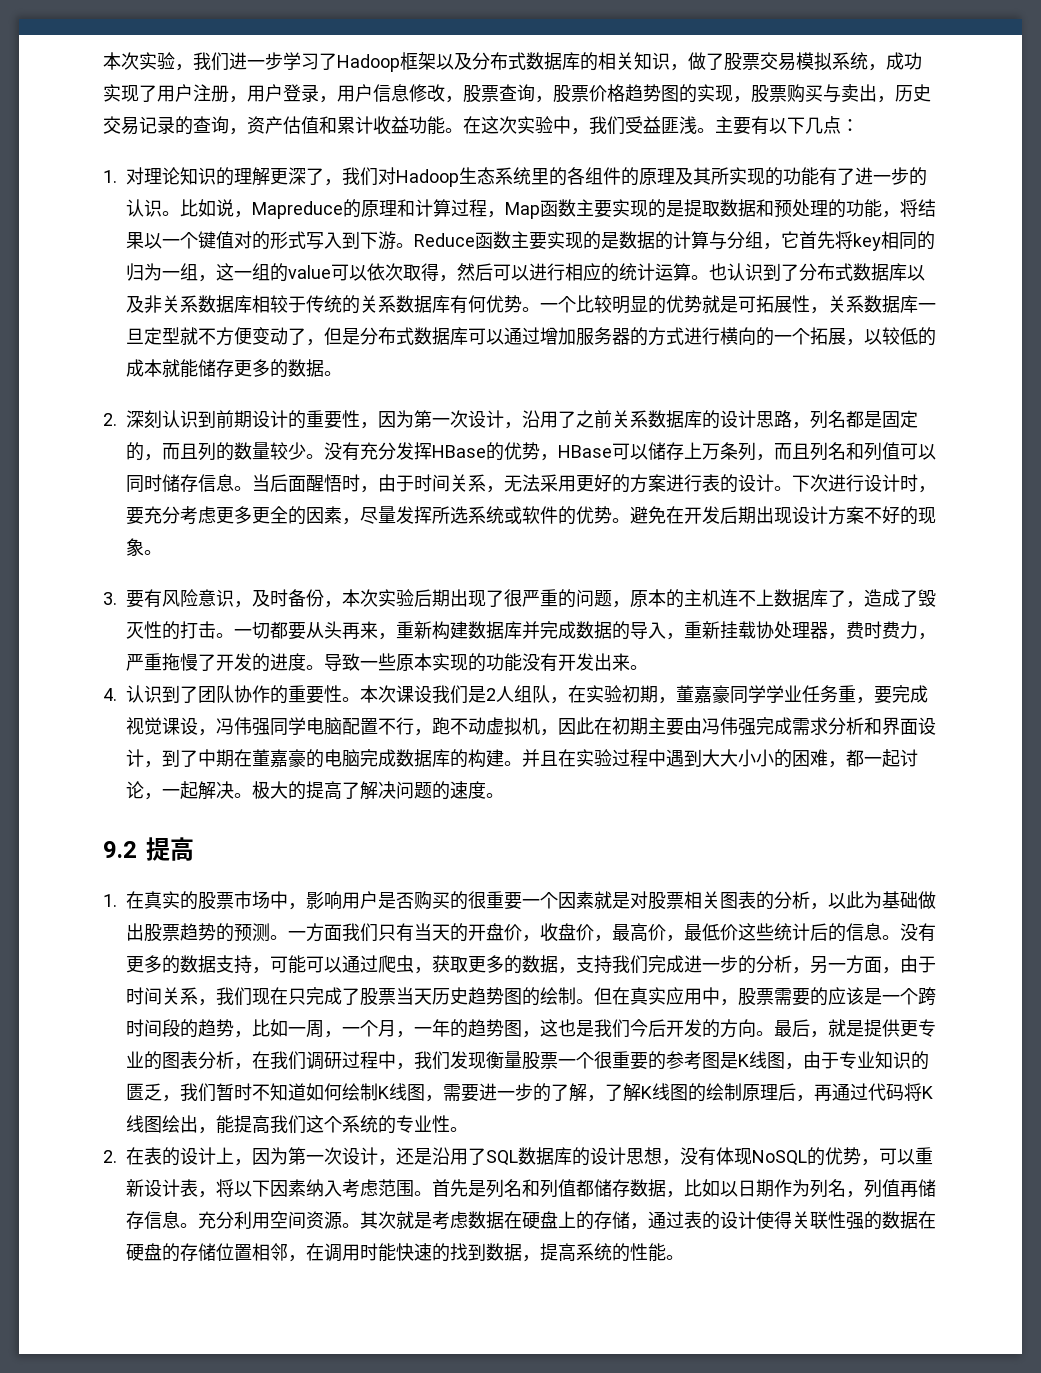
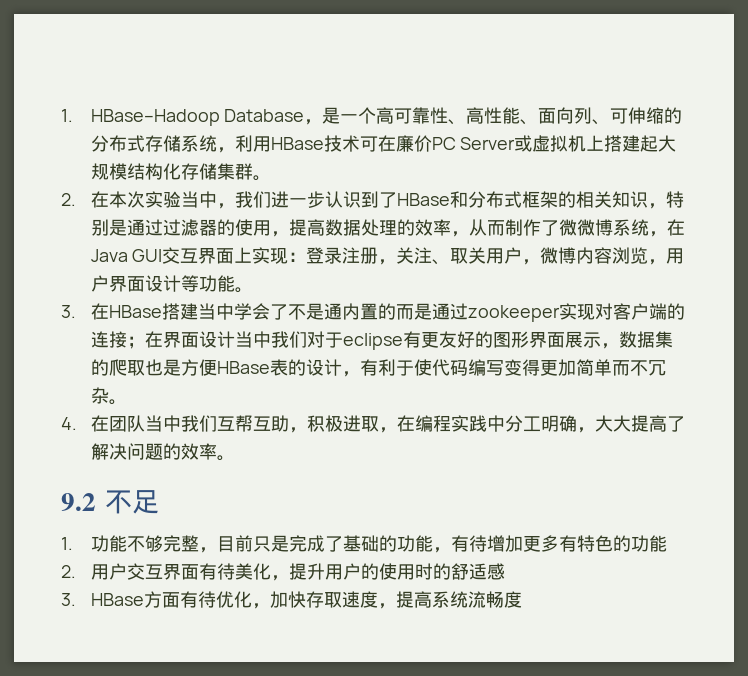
- 本次实验，我们进一步学习了Hadoop框架以及分布式数据库的相关知识，做了股票交易模拟系统，成功实现了用户注册，用户登录，用户信息修改，股票查询，股票价格趋势图的实现，股票购买与卖出，历史交易记录的查询，资产估值和累计收益功能。在这次实验中，我们受益匪浅。主要有以下几点：
- 1.对理论知识的理解更深了，我们对Hadoop生态系统里的各组件的原理及其所实现的功能有了进一步的认识。比如说，Mapreduce的原理和计算过程，Map函数主要实现的是提取数据和预处理的功能，将结果以一个键值对的形式写入到下游。Reduce函数主要实现的是数据的计算与分组，它首先将key相同的归为一组，这一组的value可以依次取得，然后可以进行相应的统计运算。也认识到了分布式数据库以及非关系数据库相较于传统的关系数据库有何优势。一个比较明显的优势就是可拓展性，关系数据库一旦定型就不方便变动了，但是分布式数据库可以通过增加服务器的方式进行横向的一个拓展，以较低的成本就能储存更多的数据。
- 2.深刻认识到前期设计的重要性，因为第一次设计，沿用了之前关系数据库的设计思路，列名都是固定的，而且列的数量较少。没有充分发挥HBase的优势，HBase可以储存上万条列，而且列名和列值可以同时储存信息。当后面醒悟时，由于时间关系，无法采用更好的方案进行表的设计。下次进行设计时，要充分考虑更多更全的因素，尽量发挥所选系统或软件的优势。避免在开发后期出现设计方案不好的现象。
- 3.要有风险意识，及时备份，本次实验后期出现了很严重的问题，原本的主机连不上数据库了，造成了毁灭性的打击。一切都要从头再来，重新构建数据库并完成数据的导入，重新挂载协处理器，费时费力，严重拖慢了开发的进度。导致一些原本实现的功能没有开发出来。
- 4.认识到了团队协作的重要性。本次课设我们是2人组队，在实验初期，董嘉豪同学学业任务重，要完成视觉课设，冯伟强同学电脑配置不行，跑不动虚拟机，因此在初期主要由冯伟强完成需求分析和界面设计，到了中期在董嘉豪的电脑完成数据库的构建。并且在实验过程中遇到大大小小的困难，都一起讨论，一起解决。极大的提高了解决问题的速度。
+ 1. HBase–Hadoop Database，是一个高可靠性、高性能、面向列、可伸缩的分布式存储系统，利用HBase技术可在廉价PC Server或虚拟机上搭建起大规模结构化存储集群。
+ 2.在本次实验当中，我们进一步认识到了HBase和分布式框架的相关知识，特别是通过过滤器的使用，提高数据处理的效率，从而制作了微微博系统，在Java GUI交互界面上实现：登录注册，关注、取关用户，微博内容浏览，用户界面设计等功能。
+ 3.在HBase搭建当中学会了不是通内置的而是通过zookeeper实现对客户端的连接；在界面设计当中我们对于eclipse有更友好的图形界面展示，数据集的爬取也是方便HBase表的设计，有利于使代码编写变得更加简单而不冗杂。
+ 4.在团队当中我们互帮互助，积极进取，在编程实践中分工明确，大大提高了解决问题的效率。
- 9.2提高
- 1.在真实的股票市场中，影响用户是否购买的很重要一个因素就是对股票相关图表的分析，以此为基础做出股票趋势的预测。一方面我们只有当天的开盘价，收盘价，最高价，最低价这些统计后的信息。没有更多的数据支持，可能可以通过爬虫，获取更多的数据，支持我们完成进一步的分析，另一方面，由于时间关系，我们现在只完成了股票当天历史趋势图的绘制。但在真实应用中，股票需要的应该是一个跨时间段的趋势，比如一周，一个月，一年的趋势图，这也是我们今后开发的方向。最后，就是提供更专业的图表分析，在我们调研过程中，我们发现衡量股票一个很重要的参考图是K线图，由于专业知识的匮乏，我们暂时不知道如何绘制K线图，需要进一步的了解，了解K线图的绘制原理后，再通过代码将K线图绘出，能提高我们这个系统的专业性。
- 2.在表的设计上，因为第一次设计，还是沿用了SQL数据库的设计思想，没有体现NoSQL的优势，可以重新设计表，将以下因素纳入考虑范围。首先是列名和列值都储存数据，比如以日期作为列名，列值再储存信息。充分利用空间资源。其次就是考虑数据在硬盘上的存储，通过表的设计使得关联性强的数据在硬盘的存储位置相邻，在调用时能快速的找到数据，提高系统的性能。
+ 9.2不足
+ 1.功能不够完整，目前只是完成了基础的功能，有待增加更多有特色的功能
+ 2.用户交互界面有待美化，提升用户的使用时的舒适感
+ 3. HBase方面有待优化，加快存取速度，提高系统流畅度

